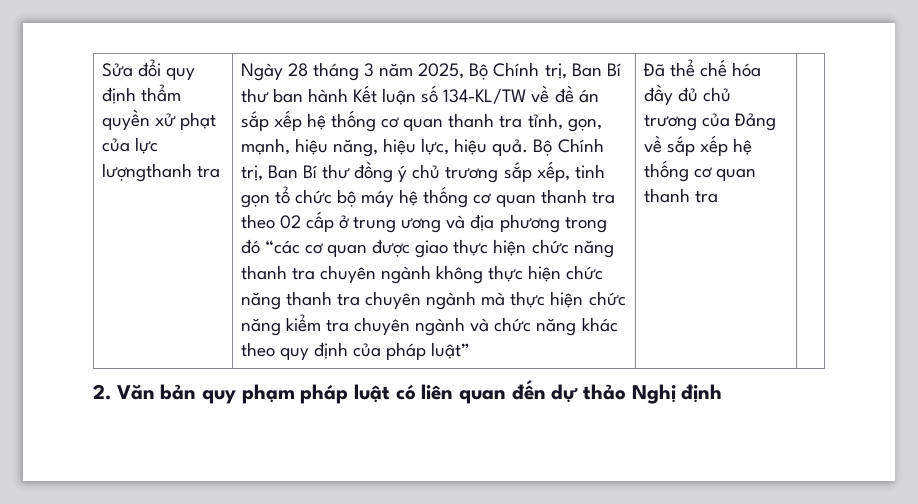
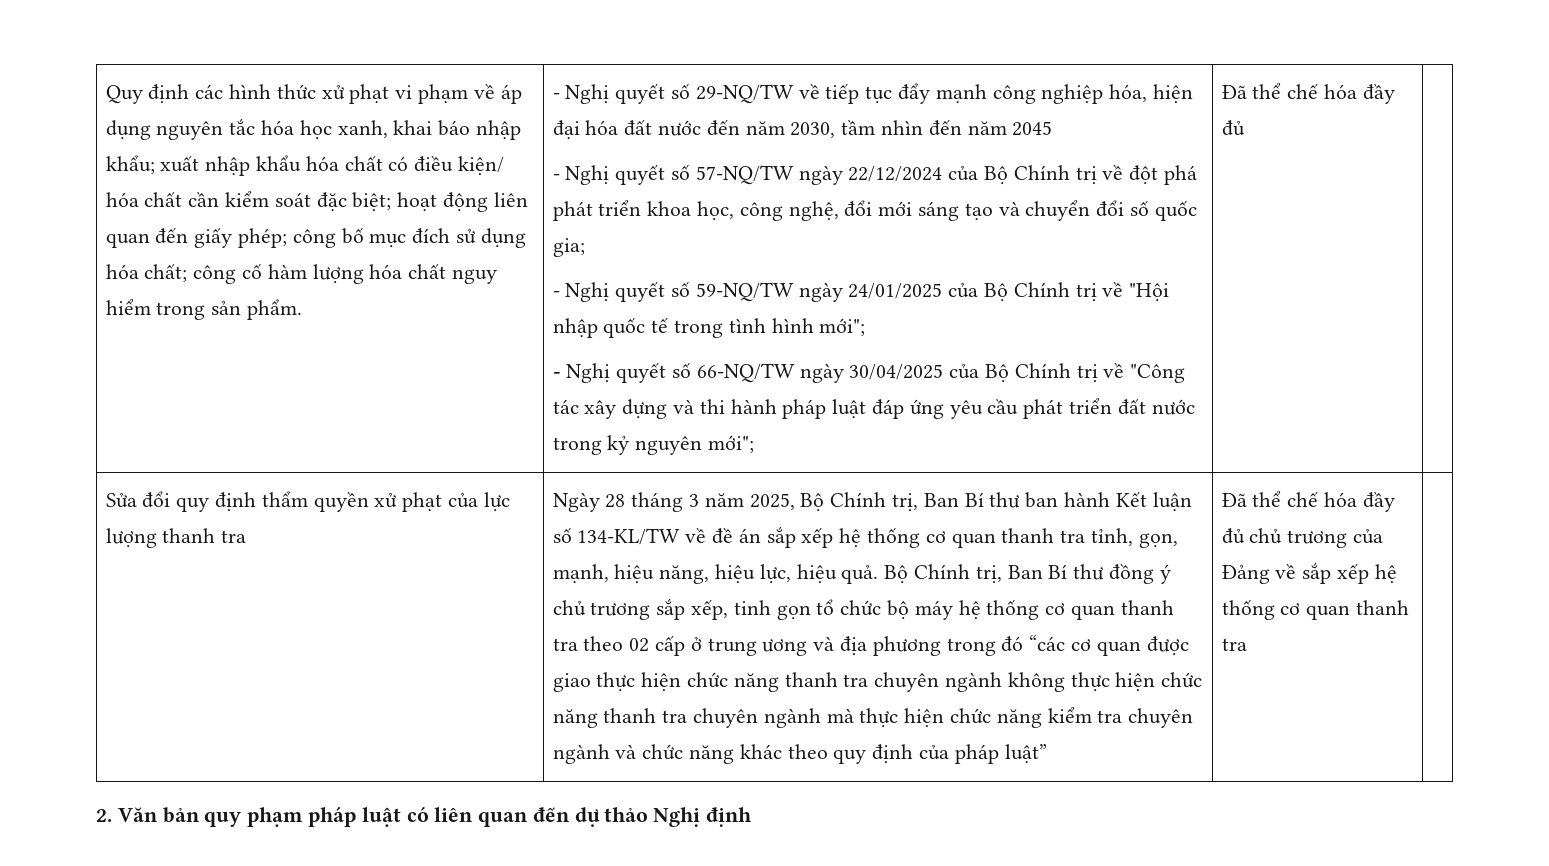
+ Quy định các hình thức xử phạt vi phạm về áp dụng nguyên tắc hóa học xanh, khai báo nhập khẩu; xuất nhập khẩu hóa chất có điều kiện/ hóa chất cần kiểm soát đặc biệt; hoạt động liên quan đến giấy phép; công bố mục đích sử dụng hóa chất; công cố hàm lượng hóa chất nguy hiểm trong sản phẩm. | - Nghị quyết số 29-NQ/TW về tiếp tục đẩy mạnh công nghiệp hóa, hiện đại hóa đất nước đến năm 2030, tầm nhìn đến năm 2045
+ - Nghị quyết số 57-NQ/TW ngày 22/12/2024 của Bộ Chính trị về đột phá phát triển khoa học, công nghệ, đổi mới sáng tạo và chuyển đổi số quốc gia;
+ - Nghị quyết số 59-NQ/TW ngày 24/01/2025 của Bộ Chính trị về "Hội nhập quốc tế trong tình hình mới";
+ - Nghị quyết số 66-NQ/TW ngày 30/04/2025 của Bộ Chính trị về "Công tác xây dựng và thi hành pháp luật đáp ứng yêu cầu phát triển đất nước trong kỷ nguyên mới"; | Đã thể chế hóa đầy đủ
- Sửa đổi quy định thẩm quyền xử phạt của lực lượngthanh tra
+ Sửa đổi quy định thẩm quyền xử phạt của lực lượng thanh tra

